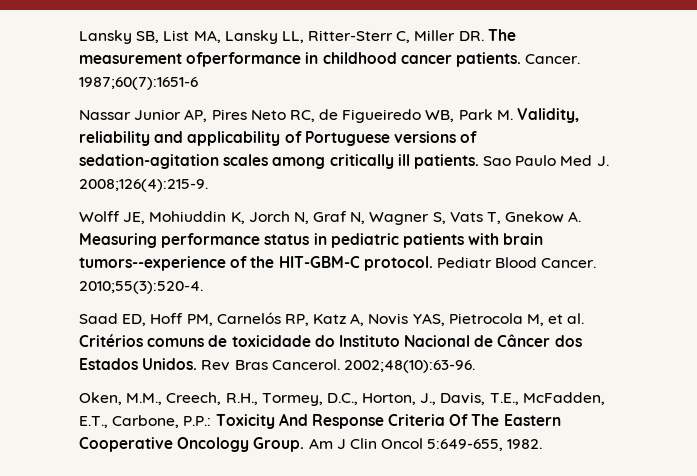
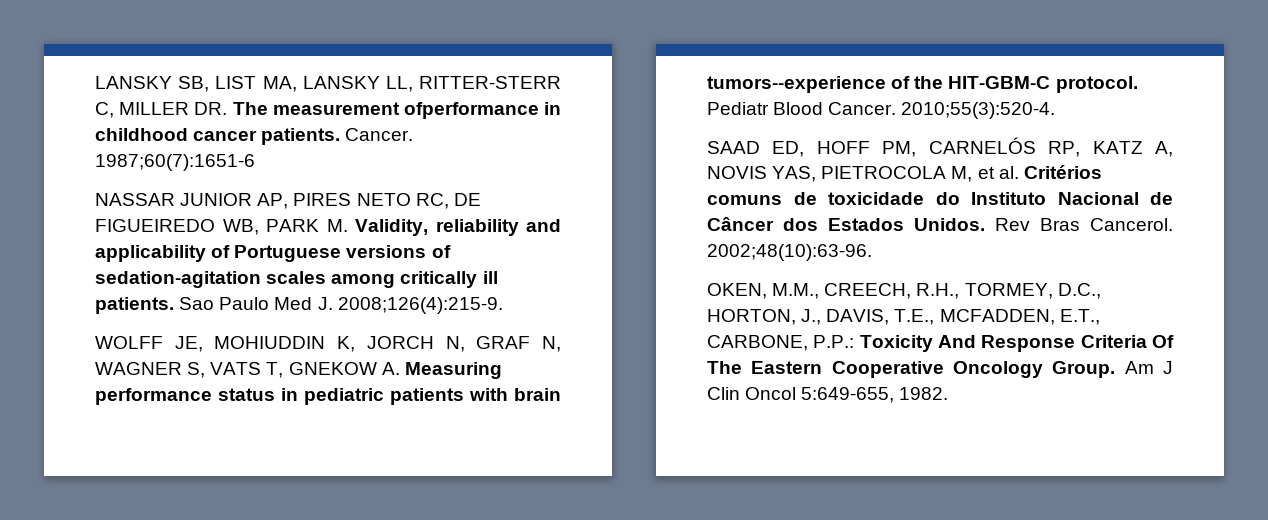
- Lansky SB, List MA, Lansky LL, Ritter-Sterr C, Miller DR. The measurement ofperformance in childhood cancer patients.
+ LANSKY SB, LIST MA, LANSKY LL, RITTER-STERR C, MILLER DR. The measurement ofperformance in childhood cancer patients.
- Nassar Junior AP, Pires Neto RC, de Figueiredo WB, Park M. Validity, reliability and applicability of Portuguese versions of sedation-agitation scales among critically ill patients.
+ NASSAR JUNIOR AP, PIRES NETO RC, DE FIGUEIREDO WB, PARK M. Validity, reliability and applicability of Portuguese versions of sedation-agitation scales among critically ill patients.
- Wolff JE, Mohiuddin K, Jorch N, Graf N, Wagner S, Vats T, Gnekow A. Measuring performance status in pediatric patients with brain tumors--experience of the HIT-GBM-C protocol.
+ WOLFF JE, MOHIUDDIN K, JORCH N, GRAF N, WAGNER S, VATS T, GNEKOW A. Measuring performance status in pediatric patients with brain tumors--experience of the HIT-GBM-C protocol.
- Saad ED, Hoff PM, Carnelós RP, Katz A, Novis YAS, Pietrocola M, et al. Critérios comuns de toxicidade do Instituto Nacional de Câncer dos Estados Unidos.
+ SAAD ED, HOFF PM, CARNELÓS RP, KATZ A, NOVIS YAS, PIETROCOLA M, et al. Critérios comuns de toxicidade do Instituto Nacional de Câncer dos Estados Unidos.
- Oken, M.M., Creech, R.H., Tormey, D.C., Horton, J., Davis, T.E., McFadden, E.T., Carbone, P.P.: Toxicity And Response Criteria Of The Eastern Cooperative Oncology Group.
+ OKEN, M.M., CREECH, R.H., TORMEY, D.C., HORTON, J., DAVIS, T.E., MCFADDEN, E.T., CARBONE, P.P.: Toxicity And Response Criteria Of The Eastern Cooperative Oncology Group.

